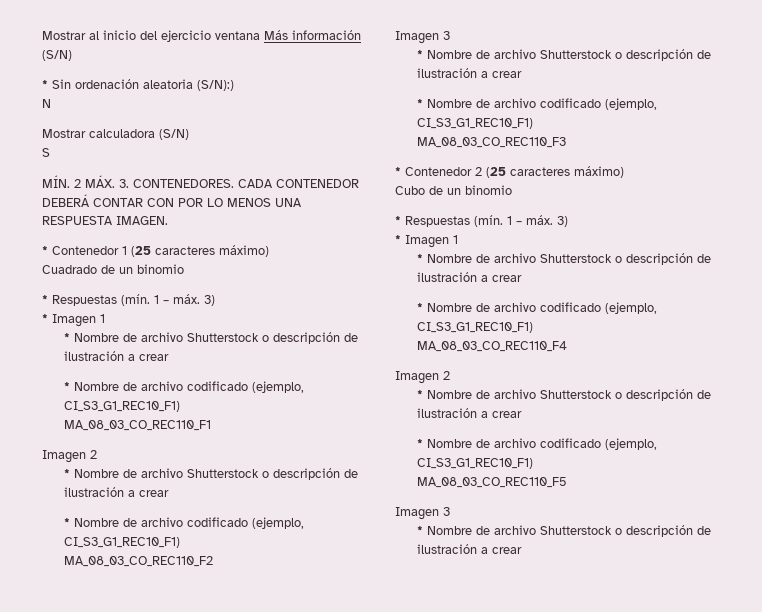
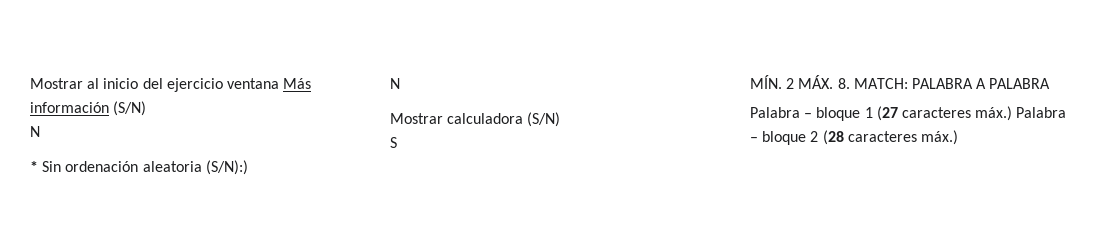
  Mostrar al inicio del ejercicio ventana Más información (S/N)
+ N
- MÍN. 2 MÁX. 3. CONTENEDORES. CADA CONTENEDOR DEBERÁ CONTAR CON POR LO MENOS UNA RESPUESTA IMAGEN.
- * Contenedor 1 (25 caracteres máximo)
- Cuadrado de un binomio
- * Respuestas (mín. 1 – máx. 3)
- * Imagen 1
- * Nombre de archivo Shutterstock o descripción de ilustración a crear
- * Nombre de archivo codificado (ejemplo, CI_S3_G1_REC10_F1)
- MA_08_03_CO_REC110_F1
- Imagen 2
- * Nombre de archivo Shutterstock o descripción de ilustración a crear
- * Nombre de archivo codificado (ejemplo, CI_S3_G1_REC10_F1)
- MA_08_03_CO_REC110_F2
- Imagen 3
- * Nombre de archivo Shutterstock o descripción de ilustración a crear
- * Nombre de archivo codificado (ejemplo, CI_S3_G1_REC10_F1)
- MA_08_03_CO_REC110_F3
- * Contenedor 2 (25 caracteres máximo)
- Cubo de un binomio
- * Respuestas (mín. 1 – máx. 3)
- * Imagen 1
- * Nombre de archivo Shutterstock o descripción de ilustración a crear
- * Nombre de archivo codificado (ejemplo, CI_S3_G1_REC10_F1)
- MA_08_03_CO_REC110_F4
- Imagen 2
- * Nombre de archivo Shutterstock o descripción de ilustración a crear
- * Nombre de archivo codificado (ejemplo, CI_S3_G1_REC10_F1)
- MA_08_03_CO_REC110_F5
- Imagen 3
- * Nombre de archivo Shutterstock o descripción de ilustración a crear
+ MÍN. 2 MÁX. 8. MATCH: PALABRA A PALABRA
+ Palabra – bloque 1 (27 caracteres máx.) Palabra – bloque 2 (28 caracteres máx.)

